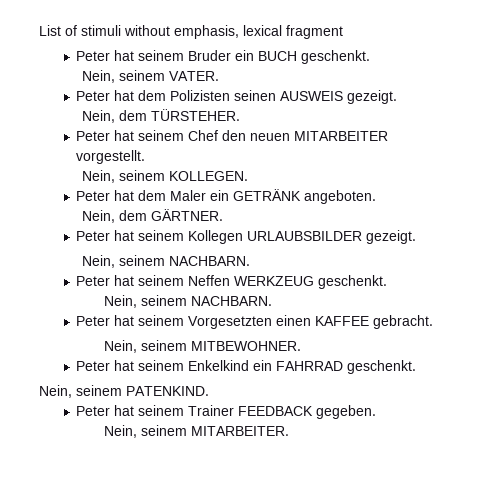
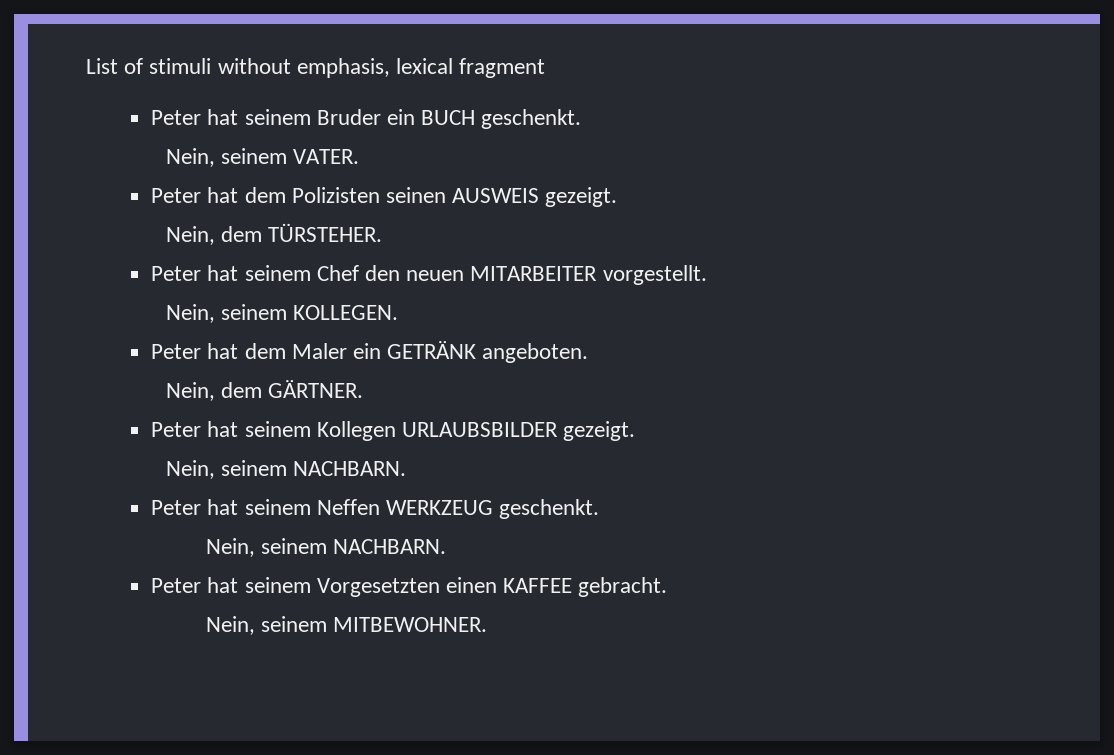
- Peter hat seinem Enkelkind ein FAHRRAD geschenkt.
- Nein, seinem PATENKIND.
- Peter hat seinem Trainer FEEDBACK gegeben.
- Nein, seinem MITARBEITER.

